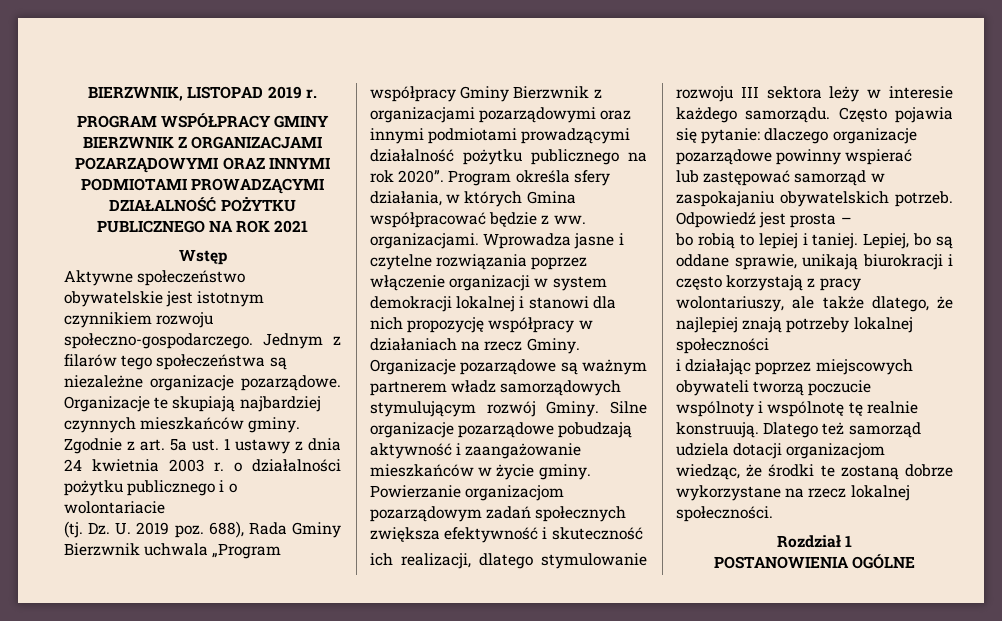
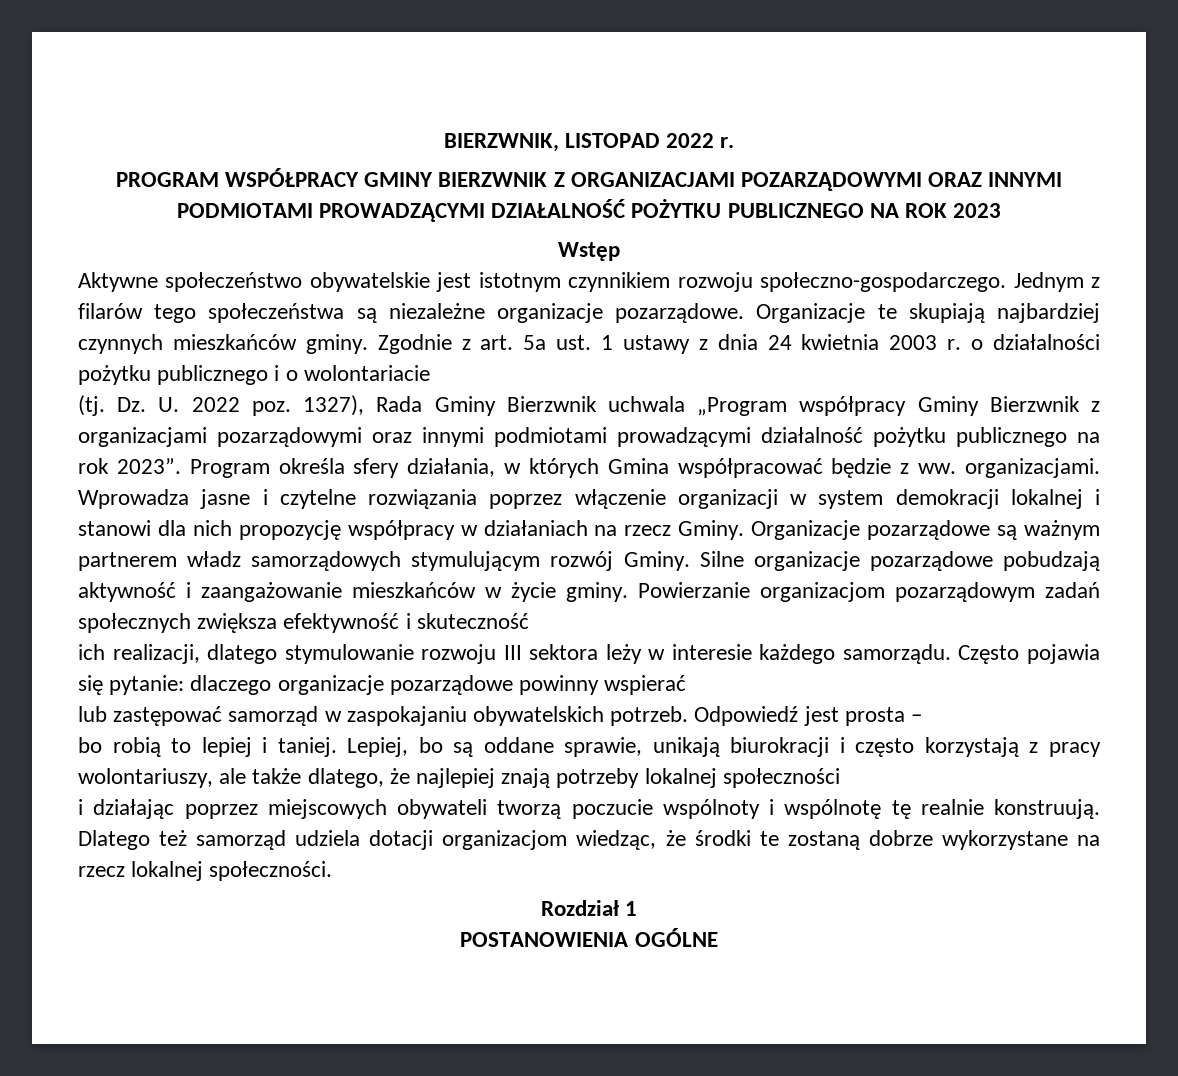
- BIERZWNIK, LISTOPAD 2019 r.
+ BIERZWNIK, LISTOPAD 2022 r.
- PROGRAM WSPÓŁPRACY GMINY BIERZWNIK Z ORGANIZACJAMI POZARZĄDOWYMI ORAZ INNYMI PODMIOTAMI PROWADZĄCYMI DZIAŁALNOŚĆ POŻYTKU PUBLICZNEGO NA ROK 2021
+ PROGRAM WSPÓŁPRACY GMINY BIERZWNIK Z ORGANIZACJAMI POZARZĄDOWYMI ORAZ INNYMI PODMIOTAMI PROWADZĄCYMI DZIAŁALNOŚĆ POŻYTKU PUBLICZNEGO NA ROK 2023
- Dz. U. 2019 poz. 688), Rada Gminy Bierzwnik uchwala „Program współpracy Gminy Bierzwnik z organizacjami pozarządowymi oraz innymi podmiotami prowadzącymi działalność pożytku publicznego na rok 2020”.
+ Dz. U. 2022 poz. 1327), Rada Gminy Bierzwnik uchwala „Program współpracy Gminy Bierzwnik z organizacjami pozarządowymi oraz innymi podmiotami prowadzącymi działalność pożytku publicznego na rok 2023”.

